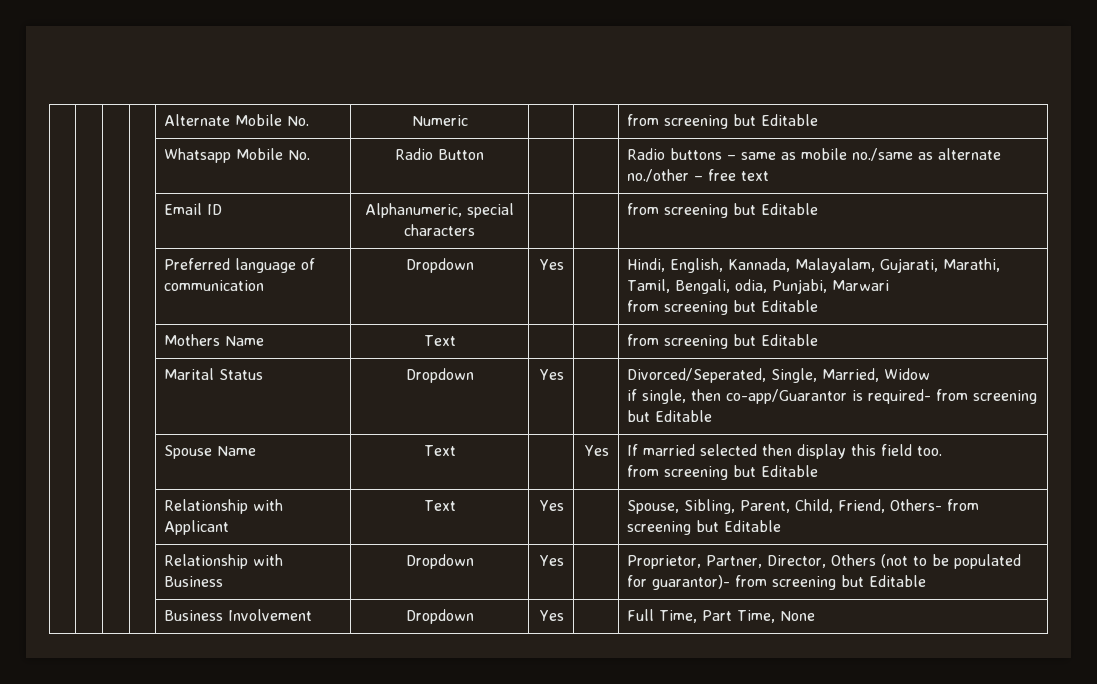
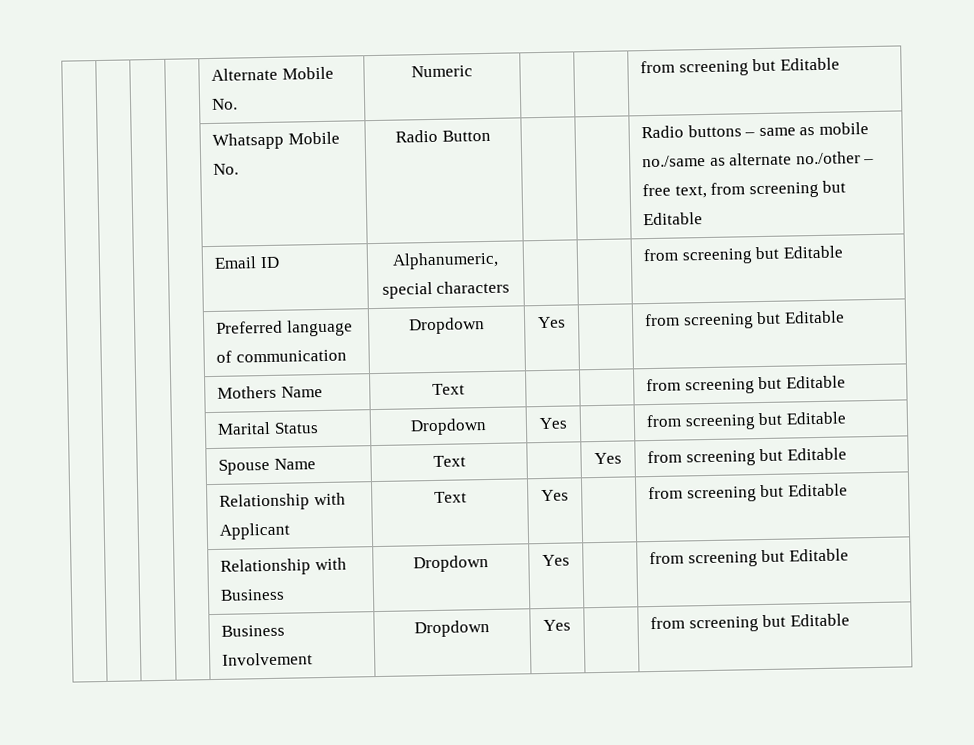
- | | | | Whatsapp Mobile No. | Radio Button | | | Radio buttons – same as mobile no./same as alternate no./other – free text
+ | | | | Whatsapp Mobile No. | Radio Button | | | Radio buttons – same as mobile no./same as alternate no./other – free text, from screening but Editable
- | | | | Preferred language of communication | Dropdown | Yes | | Hindi, English, Kannada, Malayalam, Gujarati, Marathi, Tamil, Bengali, odia, Punjabi, Marwari
- from screening but Editable
+ | | | | Preferred language of communication | Dropdown | Yes | | from screening but Editable
- | | | | Marital Status | Dropdown | Yes | | Divorced/Seperated, Single, Married, Widow
- if single, then co-app/Guarantor is required- from screening but Editable
+ | | | | Marital Status | Dropdown | Yes | | from screening but Editable
- | | | | Spouse Name | Text | | Yes | If married selected then display this field too.
- from screening but Editable
+ | | | | Spouse Name | Text | | Yes | from screening but Editable
- | | | | Relationship with Applicant | Text | Yes | | Spouse, Sibling, Parent, Child, Friend, Others- from screening but Editable
+ | | | | Relationship with Applicant | Text | Yes | | from screening but Editable
- | | | | Relationship with Business | Dropdown | Yes | | Proprietor, Partner, Director, Others (not to be populated for guarantor)- from screening but Editable
+ | | | | Relationship with Business | Dropdown | Yes | | from screening but Editable
- | | | | Business Involvement | Dropdown | Yes | | Full Time, Part Time, None
+ | | | | Business Involvement | Dropdown | Yes | | from screening but Editable

